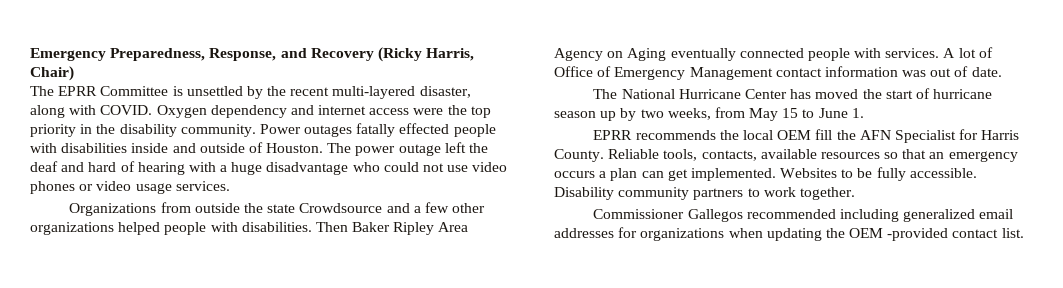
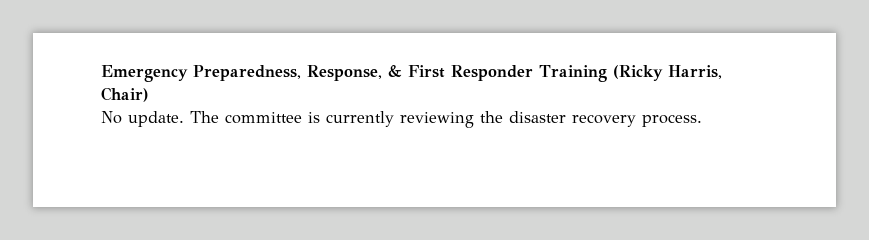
- Emergency Preparedness, Response, and Recovery (Ricky Harris, Chair)
+ Emergency Preparedness, Response, & First Responder Training (Ricky Harris, Chair)
- The EPRR Committee is unsettled by the recent multi-layered disaster, along with COVID. Oxygen dependency and internet access were the top priority in the disability community. Power outages fatally effected people with disabilities inside and outside of Houston. The power outage left the deaf and hard of hearing with a huge disadvantage who could not use video phones or video usage services.
- Organizations from outside the state Crowdsource and a few other organizations helped people with disabilities. Then Baker Ripley Area Agency on Aging eventually connected people with services. A lot of Office of Emergency Management contact information was out of date.
- The National Hurricane Center has moved the start of hurricane season up by two weeks, from May 15 to June 1.
- EPRR recommends the local OEM fill the AFN Specialist for Harris County. Reliable tools, contacts, available resources so that an emergency occurs a plan can get implemented. Websites to be fully accessible. Disability community partners to work together.
- Commissioner Gallegos recommended including generalized email addresses for organizations when updating the OEM -provided contact list.
+ No update. The committee is currently reviewing the disaster recovery process.

